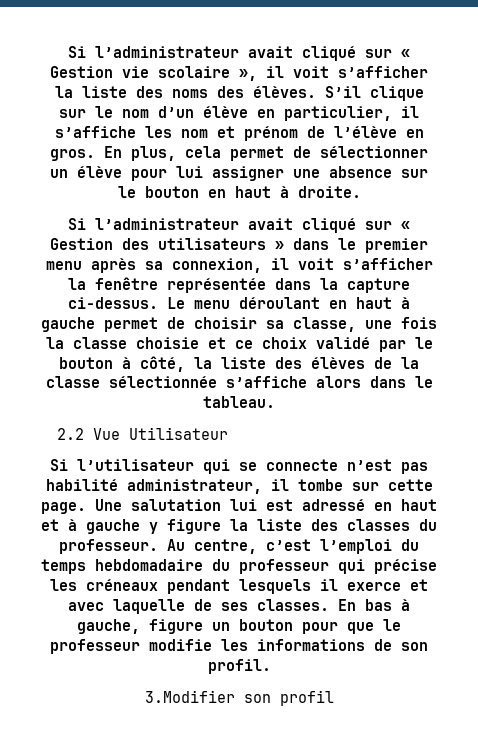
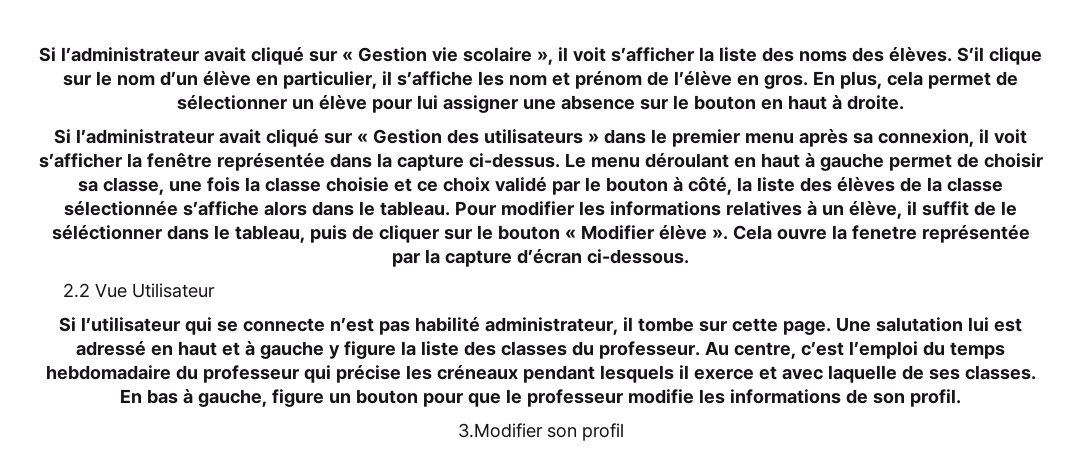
+ Pour modifier les informations relatives à un élève, il suffit de le séléctionner dans le tableau, puis de cliquer sur le bouton « Modifier élève ». Cela ouvre la fenetre représentée par la capture d’écran ci-dessous.

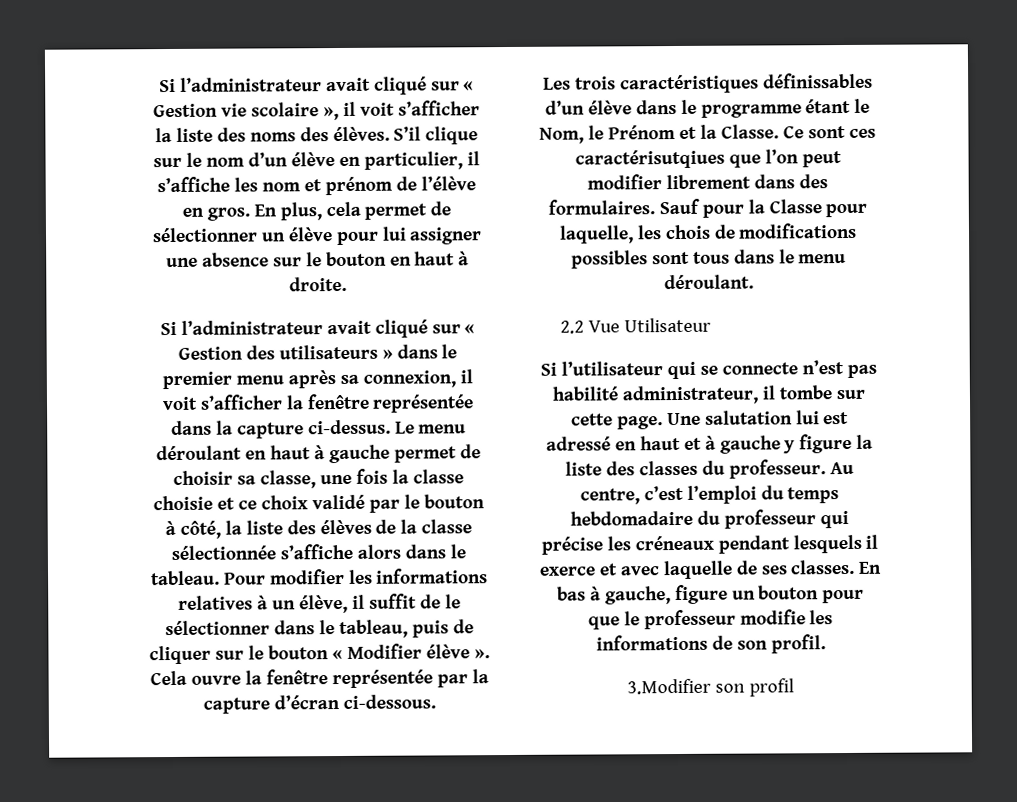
- Pour modifier les informations relatives à un élève, il suffit de le séléctionner dans le tableau, puis de cliquer sur le bouton « Modifier élève ».
+ Pour modifier les informations relatives à un élève, il suffit de le sélectionner dans le tableau, puis de cliquer sur le bouton « Modifier élève ».
- Cela ouvre la fenetre représentée par la capture d’écran ci-dessous.
+ Cela ouvre la fenêtre représentée par la capture d’écran ci-dessous.
+ Les trois caractéristiques définissables d’un élève dans le programme étant le Nom, le Prénom et la Classe. Ce sont ces caractérisutqiues que l’on peut modifier librement dans des formulaires. Sauf pour la Classe pour laquelle, les chois de modifications possibles sont tous dans le menu déroulant.

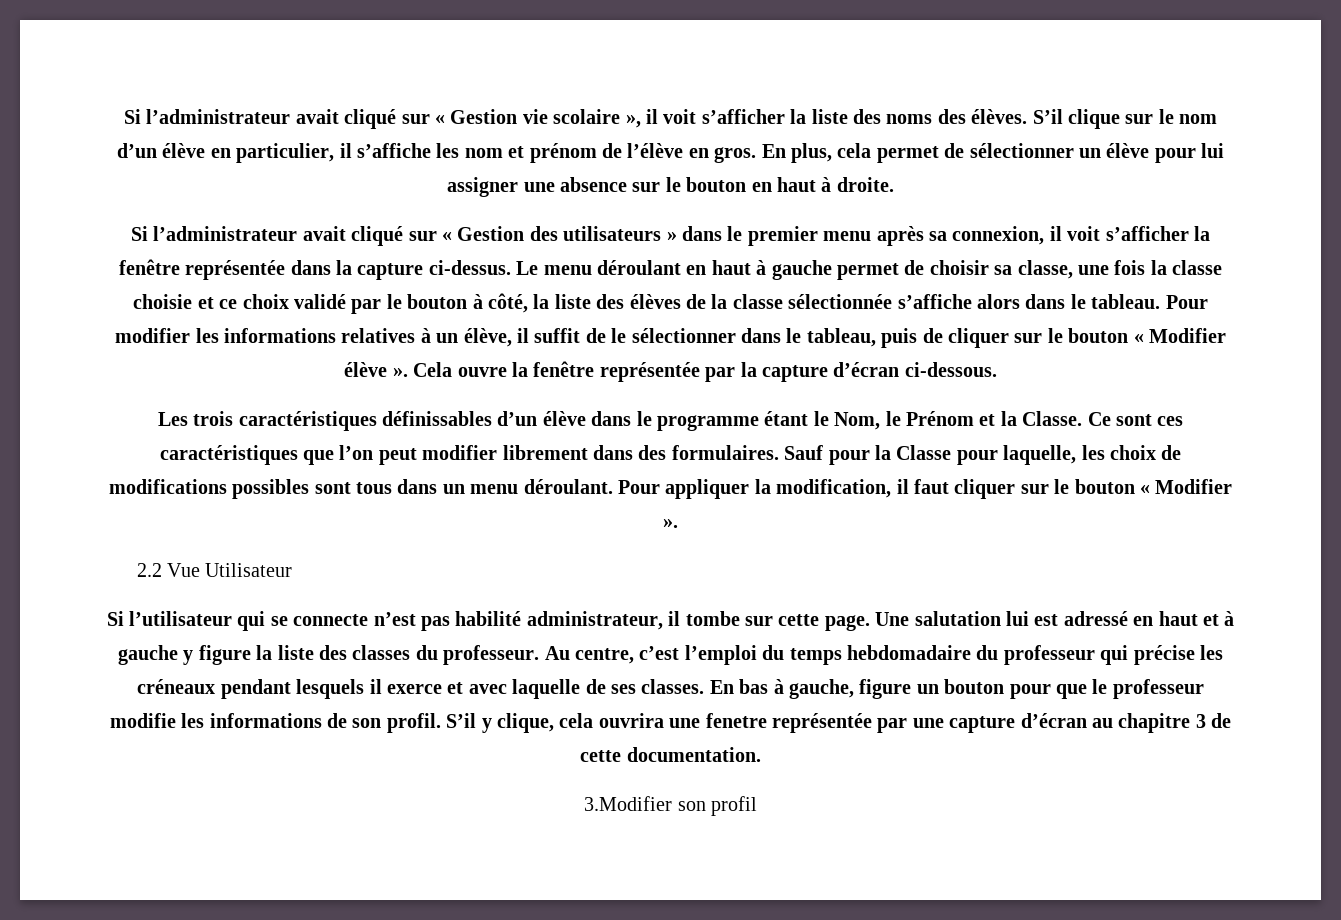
- Ce sont ces caractérisutqiues que l’on peut modifier librement dans des formulaires.
+ Ce sont ces caractéristiques que l’on peut modifier librement dans des formulaires.
- Sauf pour la Classe pour laquelle, les chois de modifications possibles sont tous dans le menu déroulant.
+ Sauf pour la Classe pour laquelle, les choix de modifications possibles sont tous dans un menu déroulant. Pour appliquer la modification, il faut cliquer sur le bouton « Modifier ».
+ S’il y clique, cela ouvrira une fenetre représentée par une capture d’écran au chapitre 3 de cette documentation.

